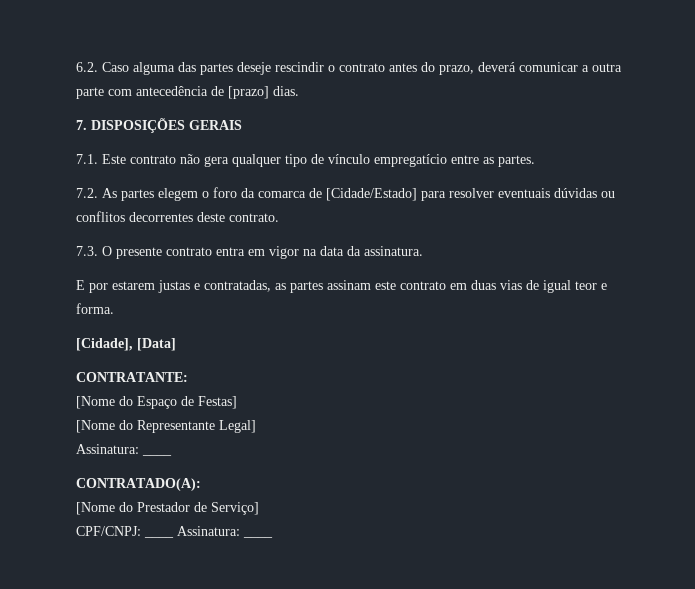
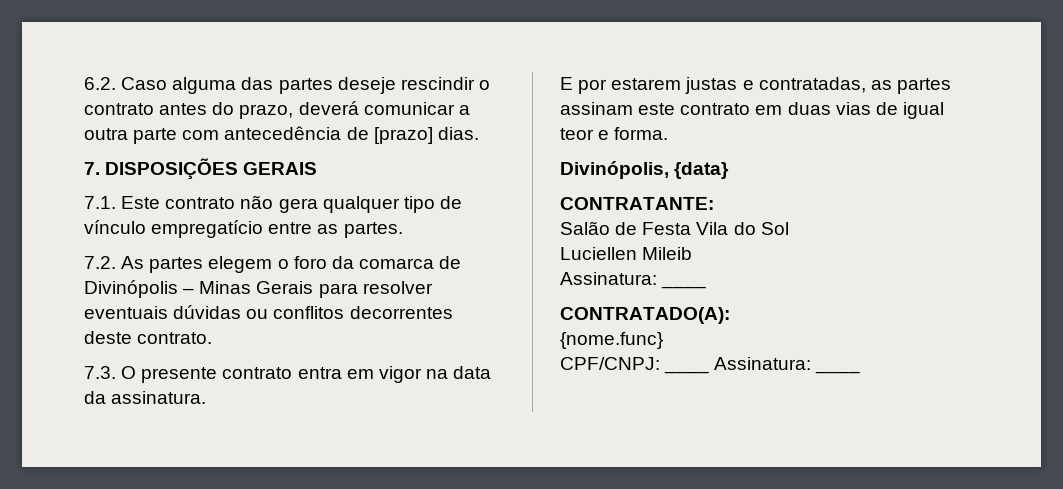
- 7.2. As partes elegem o foro da comarca de [Cidade/Estado] para resolver eventuais dúvidas ou conflitos decorrentes deste contrato.
+ 7.2. As partes elegem o foro da comarca de Divinópolis – Minas Gerais para resolver eventuais dúvidas ou conflitos decorrentes deste contrato.
- [Cidade], [Data]
+ Divinópolis, {data}
- [Nome do Espaço de Festas]
- [Nome do Representante Legal]
+ Salão de Festa Vila do Sol
+ Luciellen Mileib
  Assinatura: ____
  CONTRATADO(A):
- [Nome do Prestador de Serviço]
+ {nome.func}

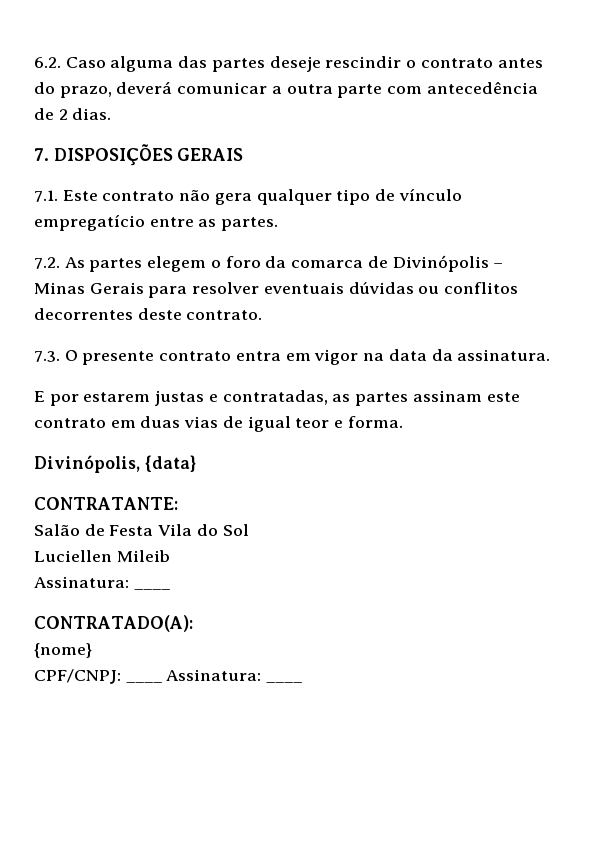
- 6.2. Caso alguma das partes deseje rescindir o contrato antes do prazo, deverá comunicar a outra parte com antecedência de [prazo] dias.
+ 6.2. Caso alguma das partes deseje rescindir o contrato antes do prazo, deverá comunicar a outra parte com antecedência de 2 dias.
- {nome.func}
+ {nome}

